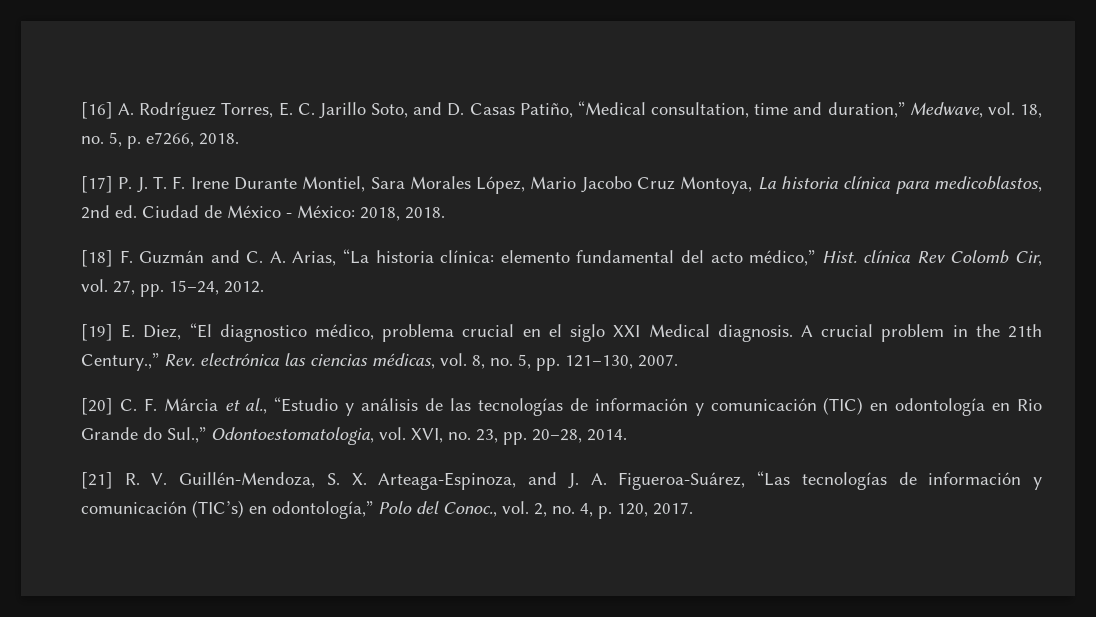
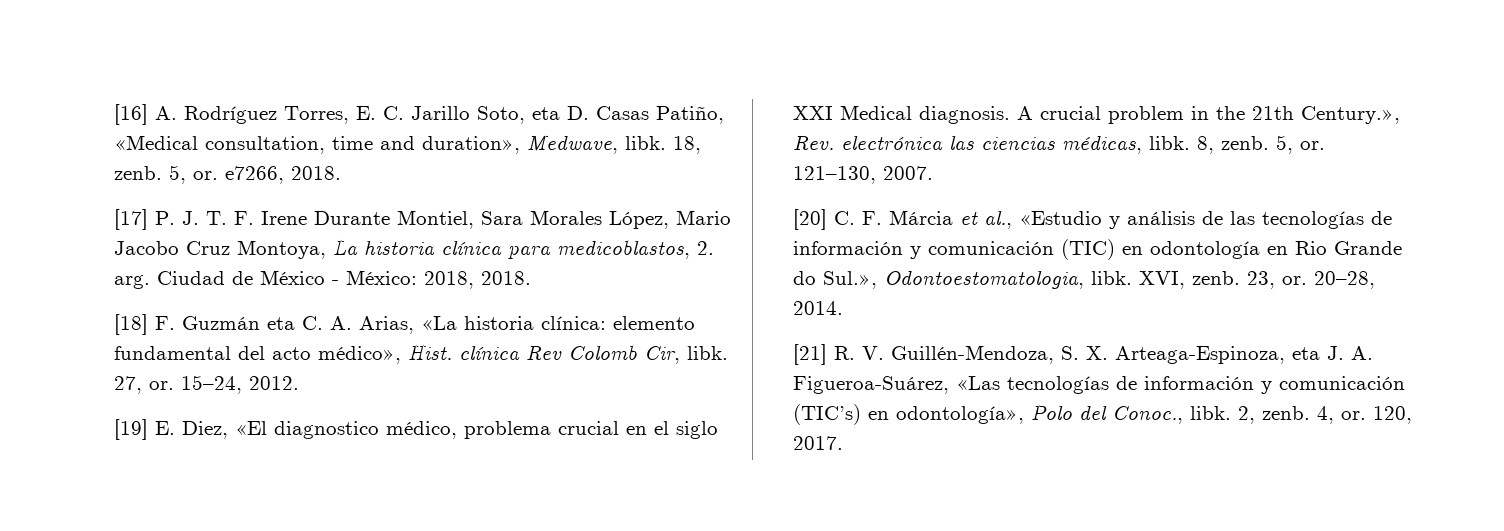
- [16] A. Rodríguez Torres, E. C. Jarillo Soto, and D. Casas Patiño, “Medical consultation, time and duration,” Medwave, vol. 18, no. 5, p. e7266, 2018.
+ [16] A. Rodríguez Torres, E. C. Jarillo Soto, eta D. Casas Patiño, «Medical consultation, time and duration», Medwave, libk. 18, zenb. 5, or. e7266, 2018.
- [17] P. J. T. F. Irene Durante Montiel, Sara Morales López, Mario Jacobo Cruz Montoya, La historia clínica para medicoblastos, 2nd ed. Ciudad de México - México: 2018, 2018.
+ [17] P. J. T. F. Irene Durante Montiel, Sara Morales López, Mario Jacobo Cruz Montoya, La historia clínica para medicoblastos, 2. arg. Ciudad de México - México: 2018, 2018.
- [18] F. Guzmán and C. A. Arias, “La historia clínica: elemento fundamental del acto médico,” Hist. clínica Rev Colomb Cir, vol. 27, pp. 15–24, 2012.
+ [18] F. Guzmán eta C. A. Arias, «La historia clínica: elemento fundamental del acto médico», Hist. clínica Rev Colomb Cir, libk. 27, or. 15–24, 2012.
- [19] E. Diez, “El diagnostico médico, problema crucial en el siglo XXI Medical diagnosis.
+ [19] E. Diez, «El diagnostico médico, problema crucial en el siglo XXI Medical diagnosis.
- A crucial problem in the 21th Century.,” Rev. electrónica las ciencias médicas, vol. 8, no. 5, pp. 121–130, 2007.
+ A crucial problem in the 21th Century.», Rev. electrónica las ciencias médicas, libk. 8, zenb. 5, or. 121–130, 2007.
- [20] C. F. Márcia et al., “Estudio y análisis de las tecnologías de información y comunicación (TIC) en odontología en Rio Grande do Sul.,” Odontoestomatologia, vol. XVI, no. 23, pp. 20–28, 2014.
+ [20] C. F. Márcia et al., «Estudio y análisis de las tecnologías de información y comunicación (TIC) en odontología en Rio Grande do Sul.», Odontoestomatologia, libk. XVI, zenb. 23, or. 20–28, 2014.
- [21] R. V. Guillén-Mendoza, S. X. Arteaga-Espinoza, and J. A. Figueroa-Suárez, “Las tecnologías de información y comunicación (TIC’s) en odontología,” Polo del Conoc., vol. 2, no. 4, p. 120, 2017.
+ [21] R. V. Guillén-Mendoza, S. X. Arteaga-Espinoza, eta J. A. Figueroa-Suárez, «Las tecnologías de información y comunicación (TIC’s) en odontología», Polo del Conoc., libk. 2, zenb. 4, or. 120, 2017.

